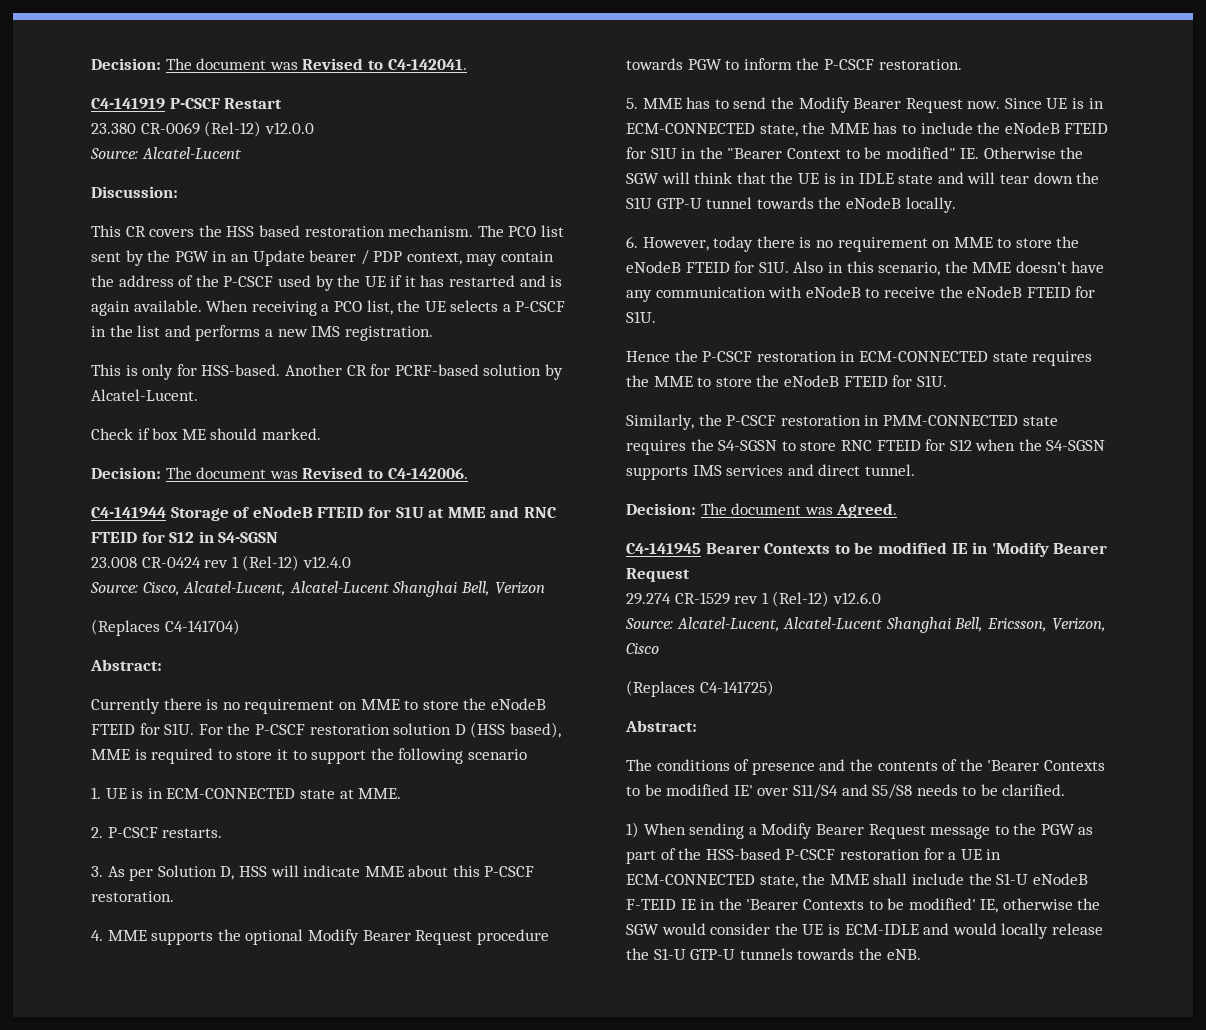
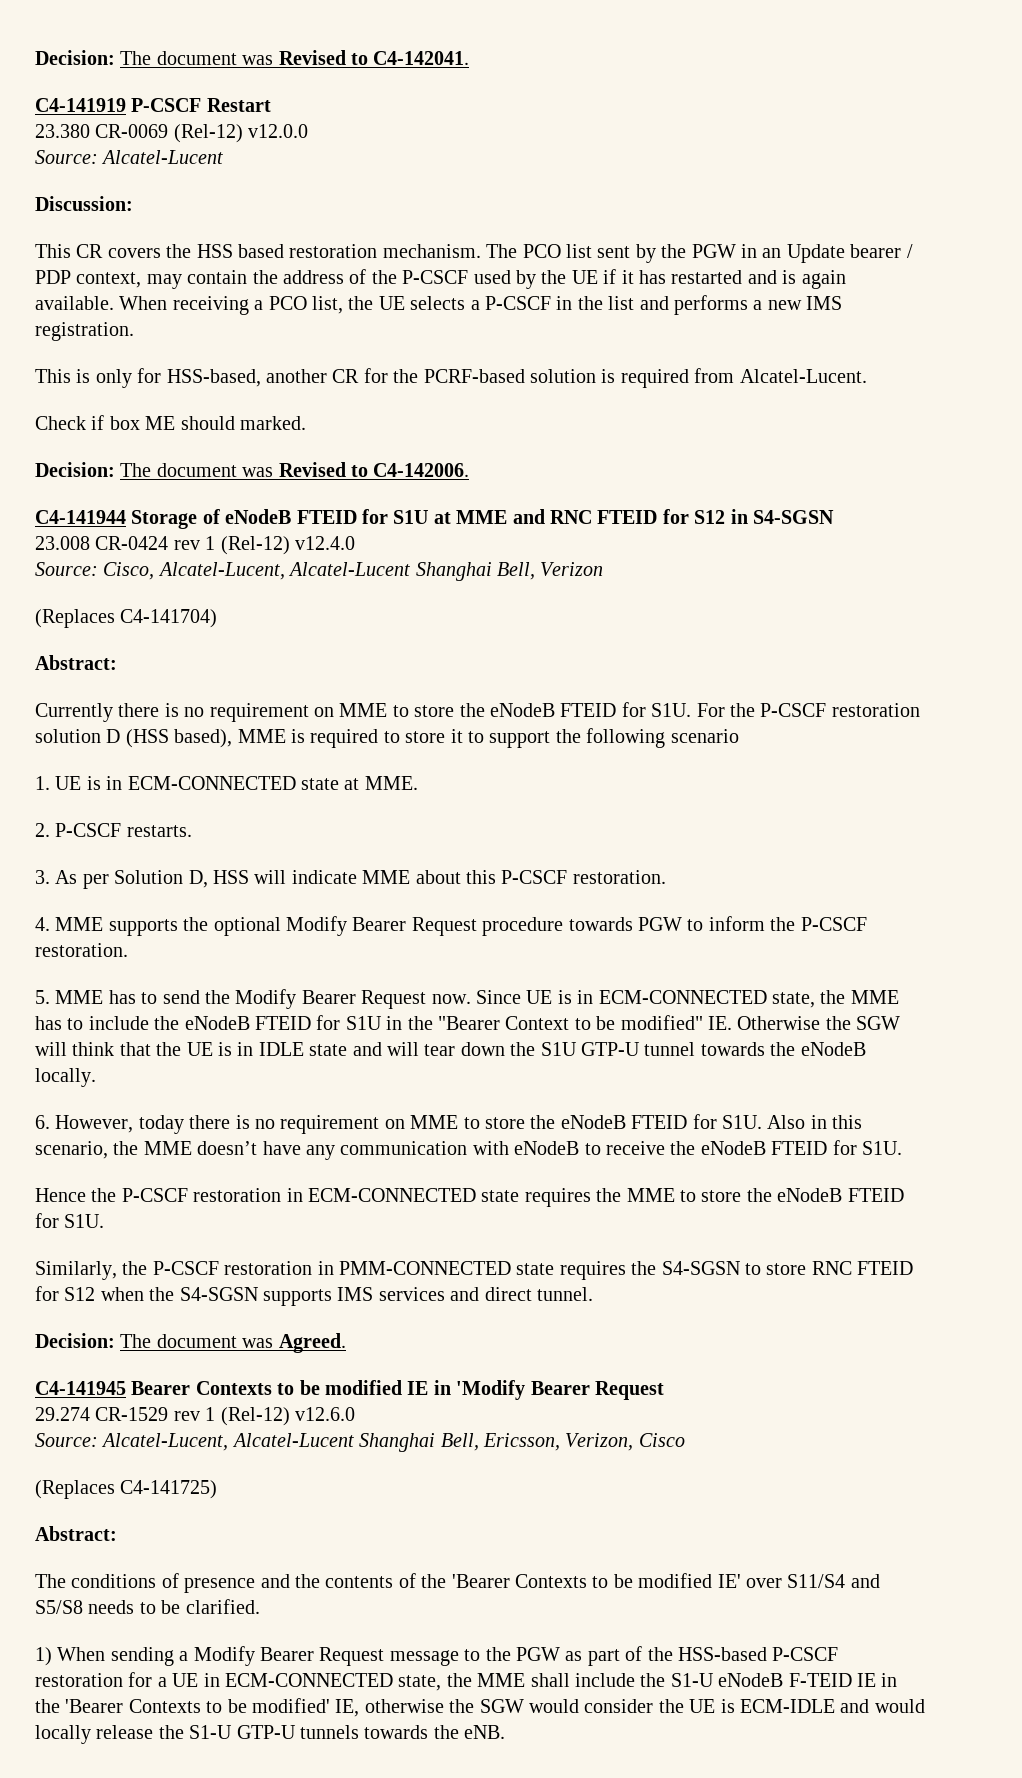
- This is only for HSS-based. Another CR for PCRF-based solution by Alcatel-Lucent.
+ This is only for HSS-based, another CR for the PCRF-based solution is required from Alcatel-Lucent.

